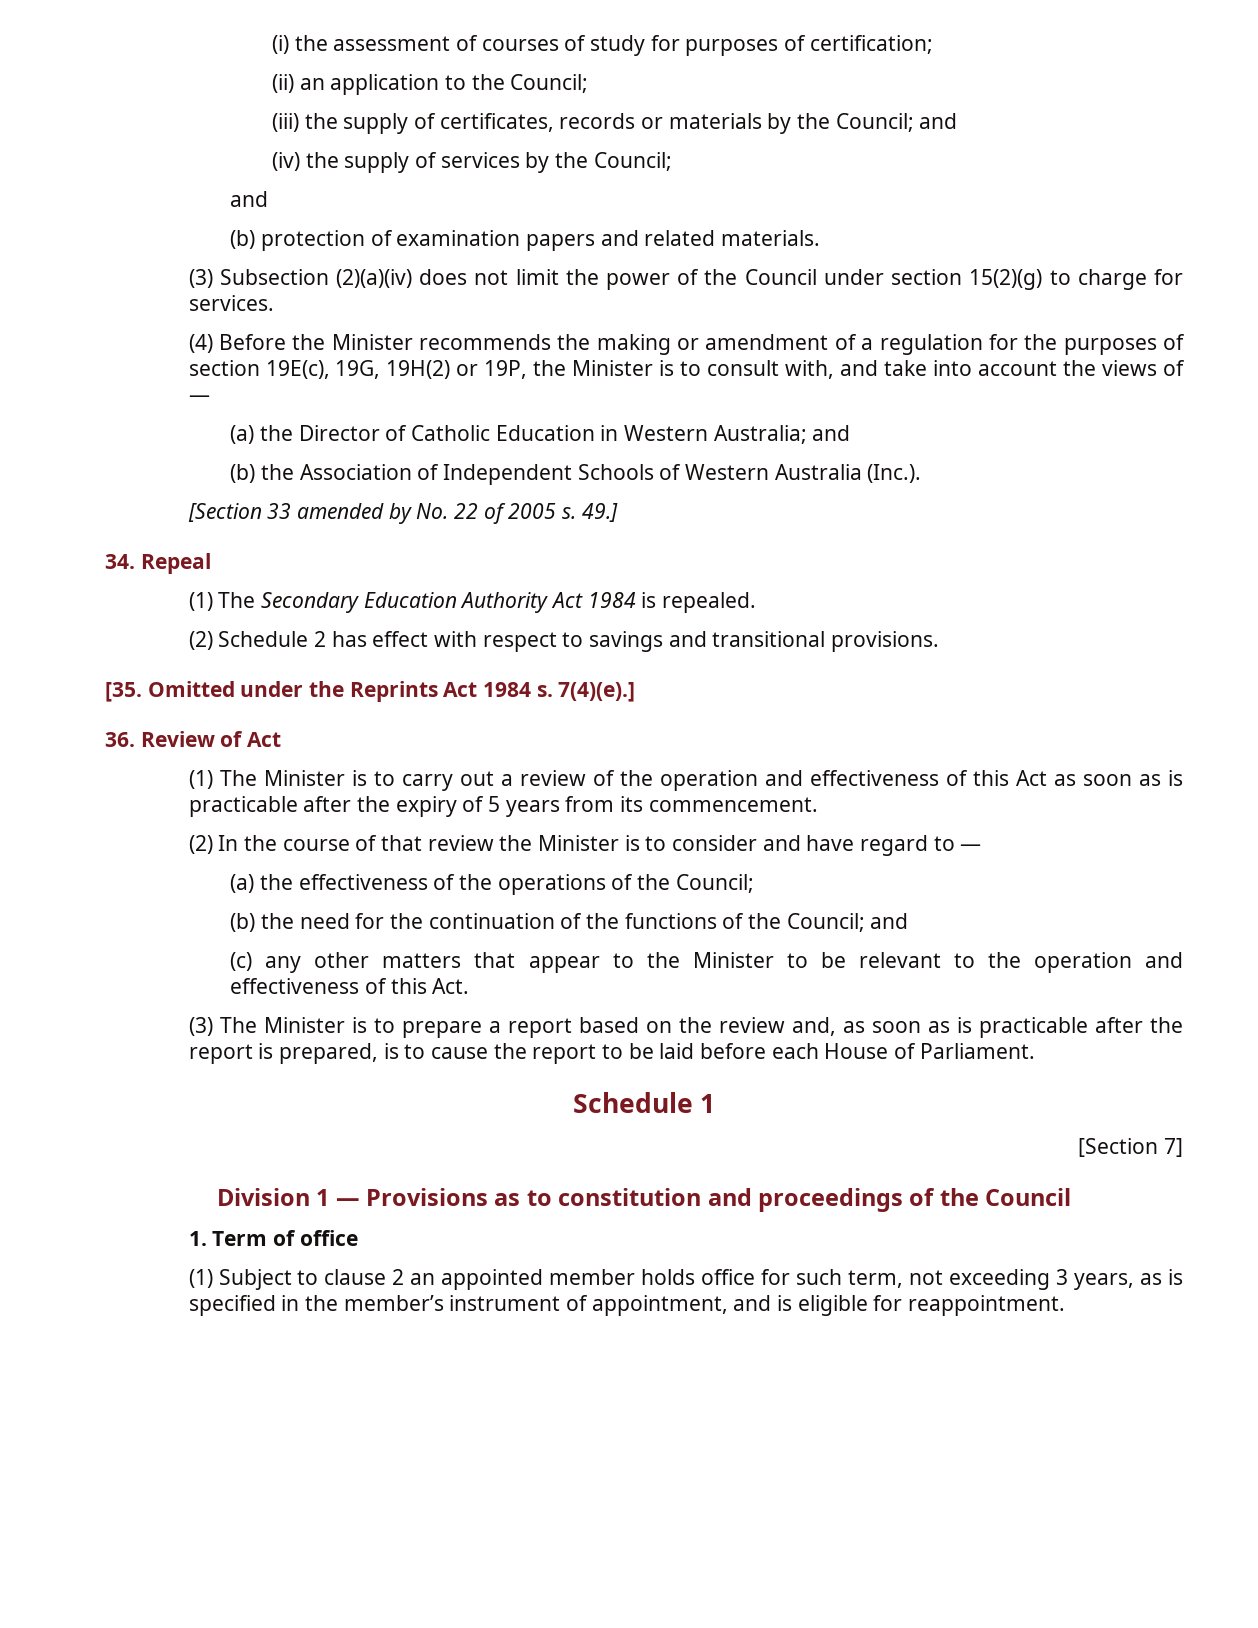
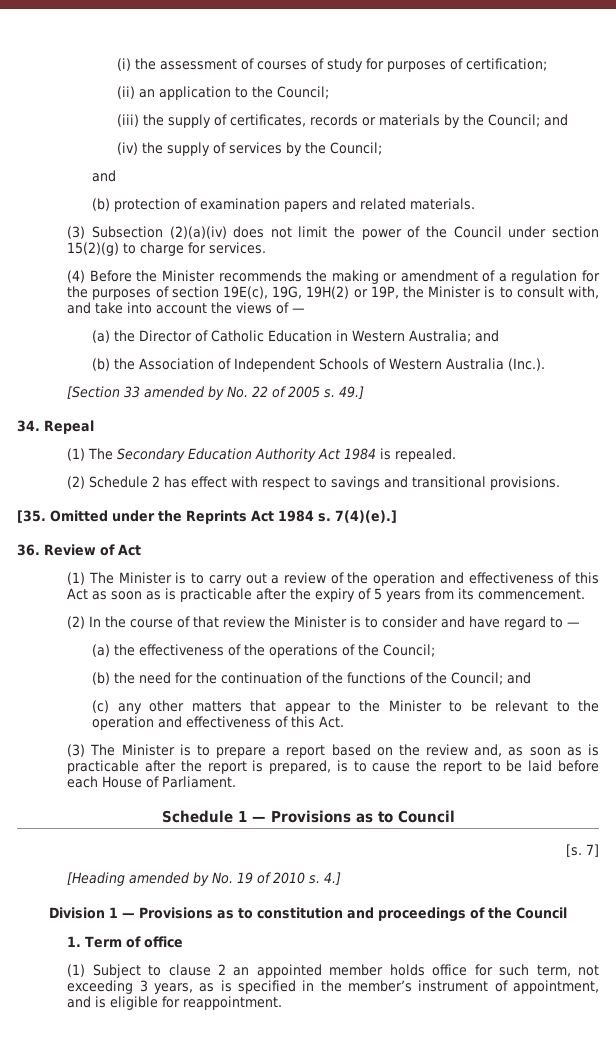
- Schedule 1
- [Section 7]
+ Schedule 1 — Provisions as to Council
+ [s. 7]
+ [Heading amended by No. 19 of 2010 s. 4.]

